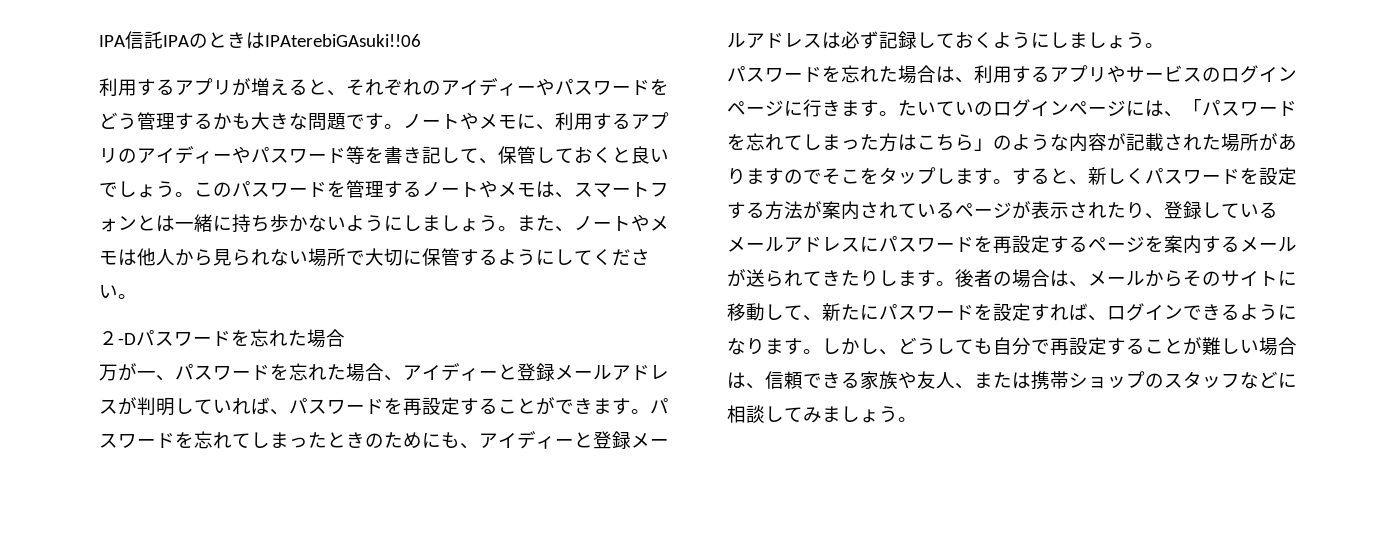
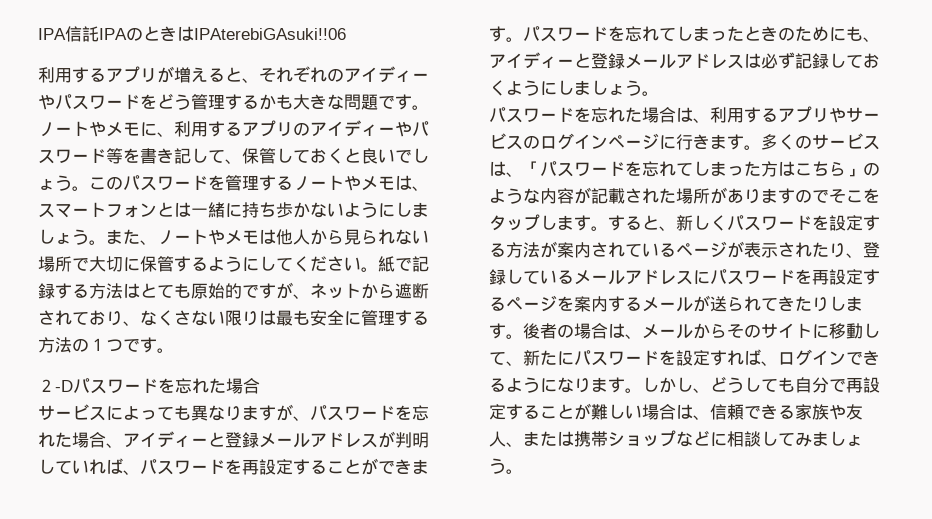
+ 紙で記録する方法はとても原始的ですが、ネットから遮断されており、なくさない限りは最も安全に管理する方法の１つです。
- 万が一、パスワードを忘れた場合、アイディーと登録メールアドレスが判明していれば、パスワードを再設定することができます。
+ サービスによっても異なりますが、パスワードを忘れた場合、アイディーと登録メールアドレスが判明していれば、パスワードを再設定することができます。
- たいていのログインページには、「パスワードを忘れてしまった方はこちら」のような内容が記載された場所がありますのでそこをタップします。
+ 多くのサービスは、「パスワードを忘れてしまった方はこちら」のような内容が記載された場所がありますのでそこをタップします。
- しかし、どうしても自分で再設定することが難しい場合は、信頼できる家族や友人、または携帯ショップのスタッフなどに相談してみましょう。
+ しかし、どうしても自分で再設定することが難しい場合は、信頼できる家族や友人、または携帯ショップなどに相談してみましょう。

